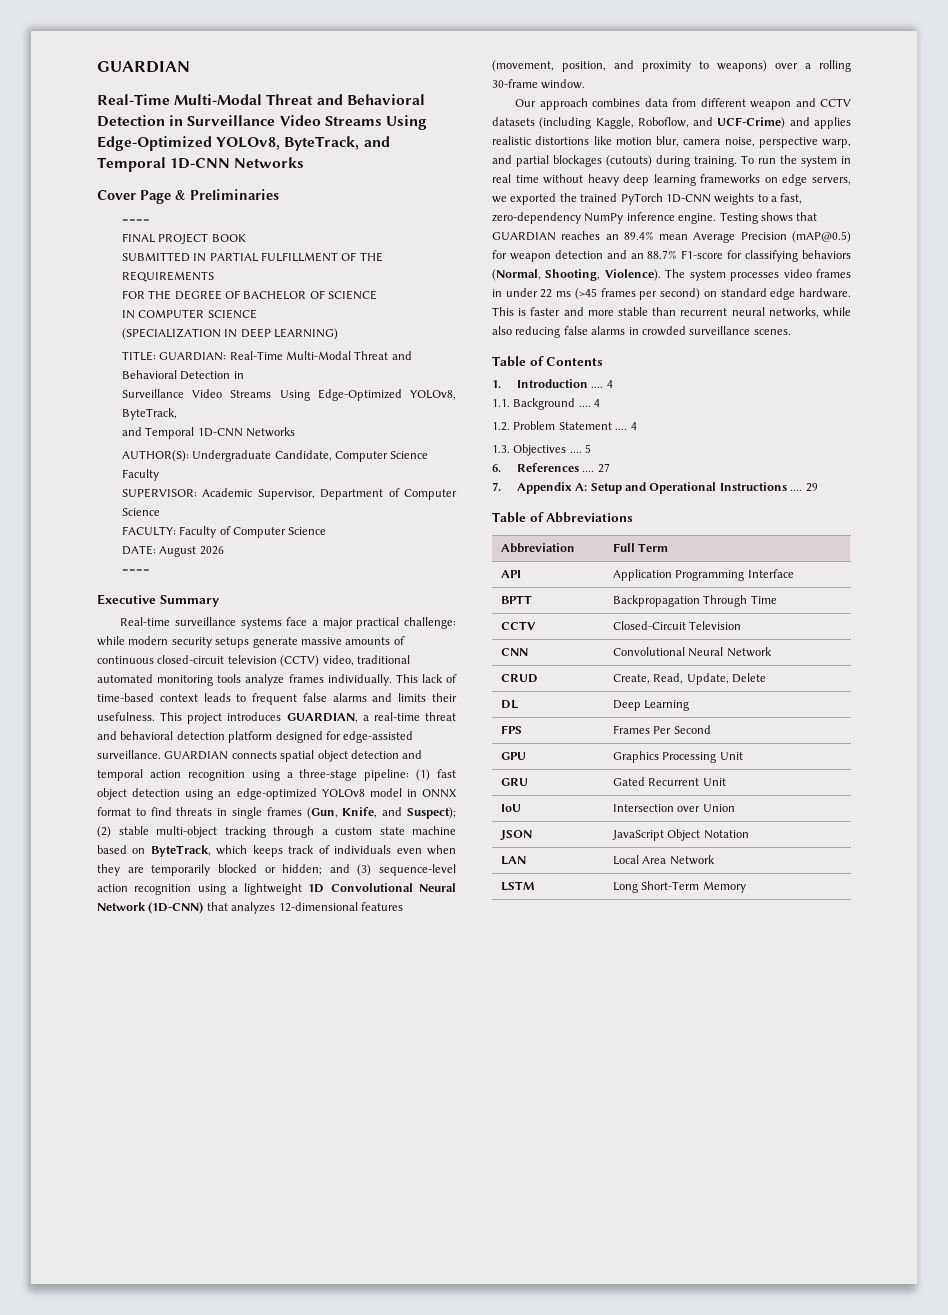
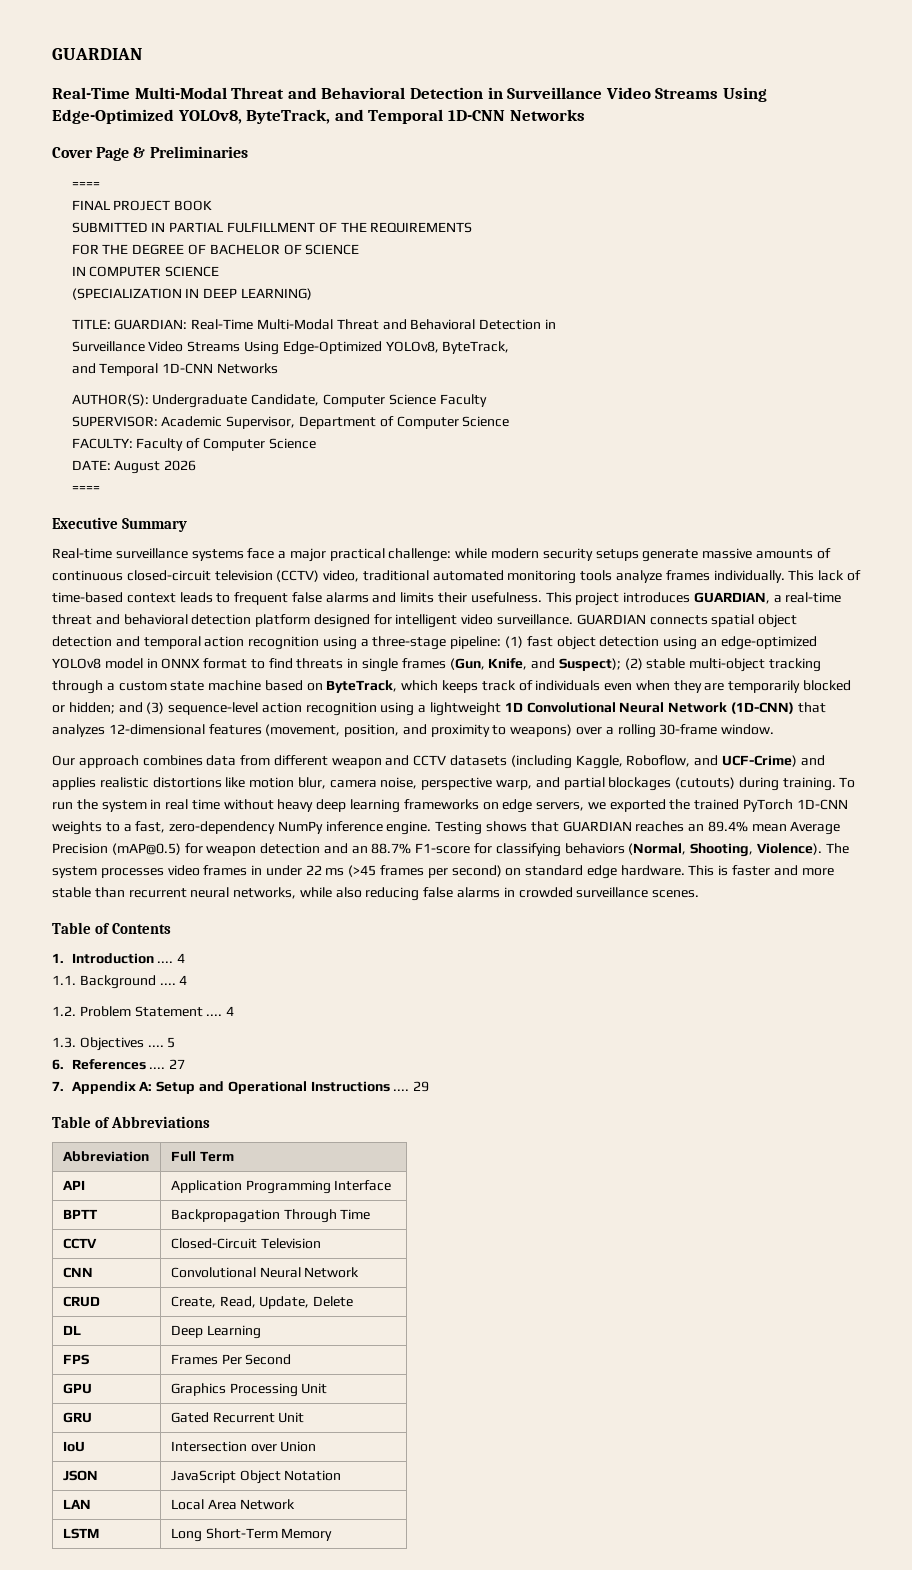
- This project introduces GUARDIAN, a real-time threat and behavioral detection platform designed for edge-assisted surveillance.
+ This project introduces GUARDIAN, a real-time threat and behavioral detection platform designed for intelligent video surveillance.

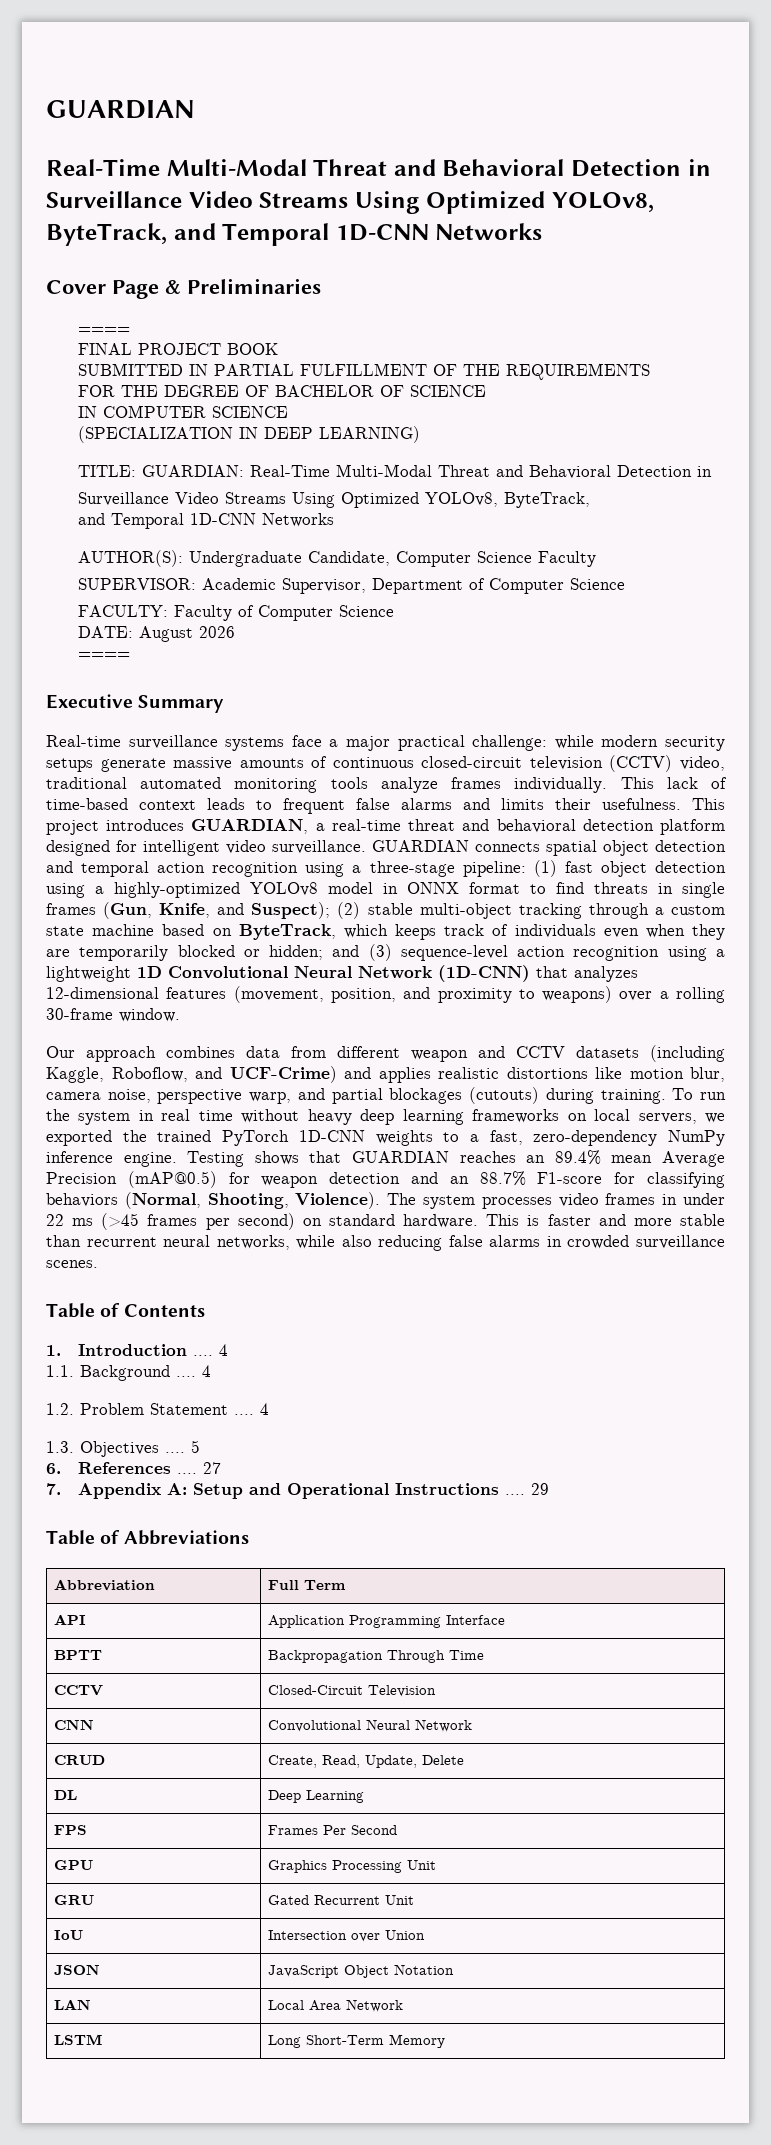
- Real-Time Multi-Modal Threat and Behavioral Detection in Surveillance Video Streams Using Edge-Optimized YOLOv8, ByteTrack, and Temporal 1D-CNN Networks
+ Real-Time Multi-Modal Threat and Behavioral Detection in Surveillance Video Streams Using Optimized YOLOv8, ByteTrack, and Temporal 1D-CNN Networks
  TITLE: GUARDIAN: Real-Time Multi-Modal Threat and Behavioral Detection in
- Surveillance Video Streams Using Edge-Optimized YOLOv8, ByteTrack,
+ Surveillance Video Streams Using Optimized YOLOv8, ByteTrack,
- (1) fast object detection using an edge-optimized YOLOv8 model in ONNX format to find threats in single frames (Gun, Knife, and Suspect);
+ (1) fast object detection using a highly-optimized YOLOv8 model in ONNX format to find threats in single frames (Gun, Knife, and Suspect);
- To run the system in real time without heavy deep learning frameworks on edge servers, we exported the trained PyTorch 1D-CNN weights to a fast, zero-dependency NumPy inference engine.
+ To run the system in real time without heavy deep learning frameworks on local servers, we exported the trained PyTorch 1D-CNN weights to a fast, zero-dependency NumPy inference engine.
- The system processes video frames in under 22 ms (>45 frames per second) on standard edge hardware.
+ The system processes video frames in under 22 ms (>45 frames per second) on standard hardware.

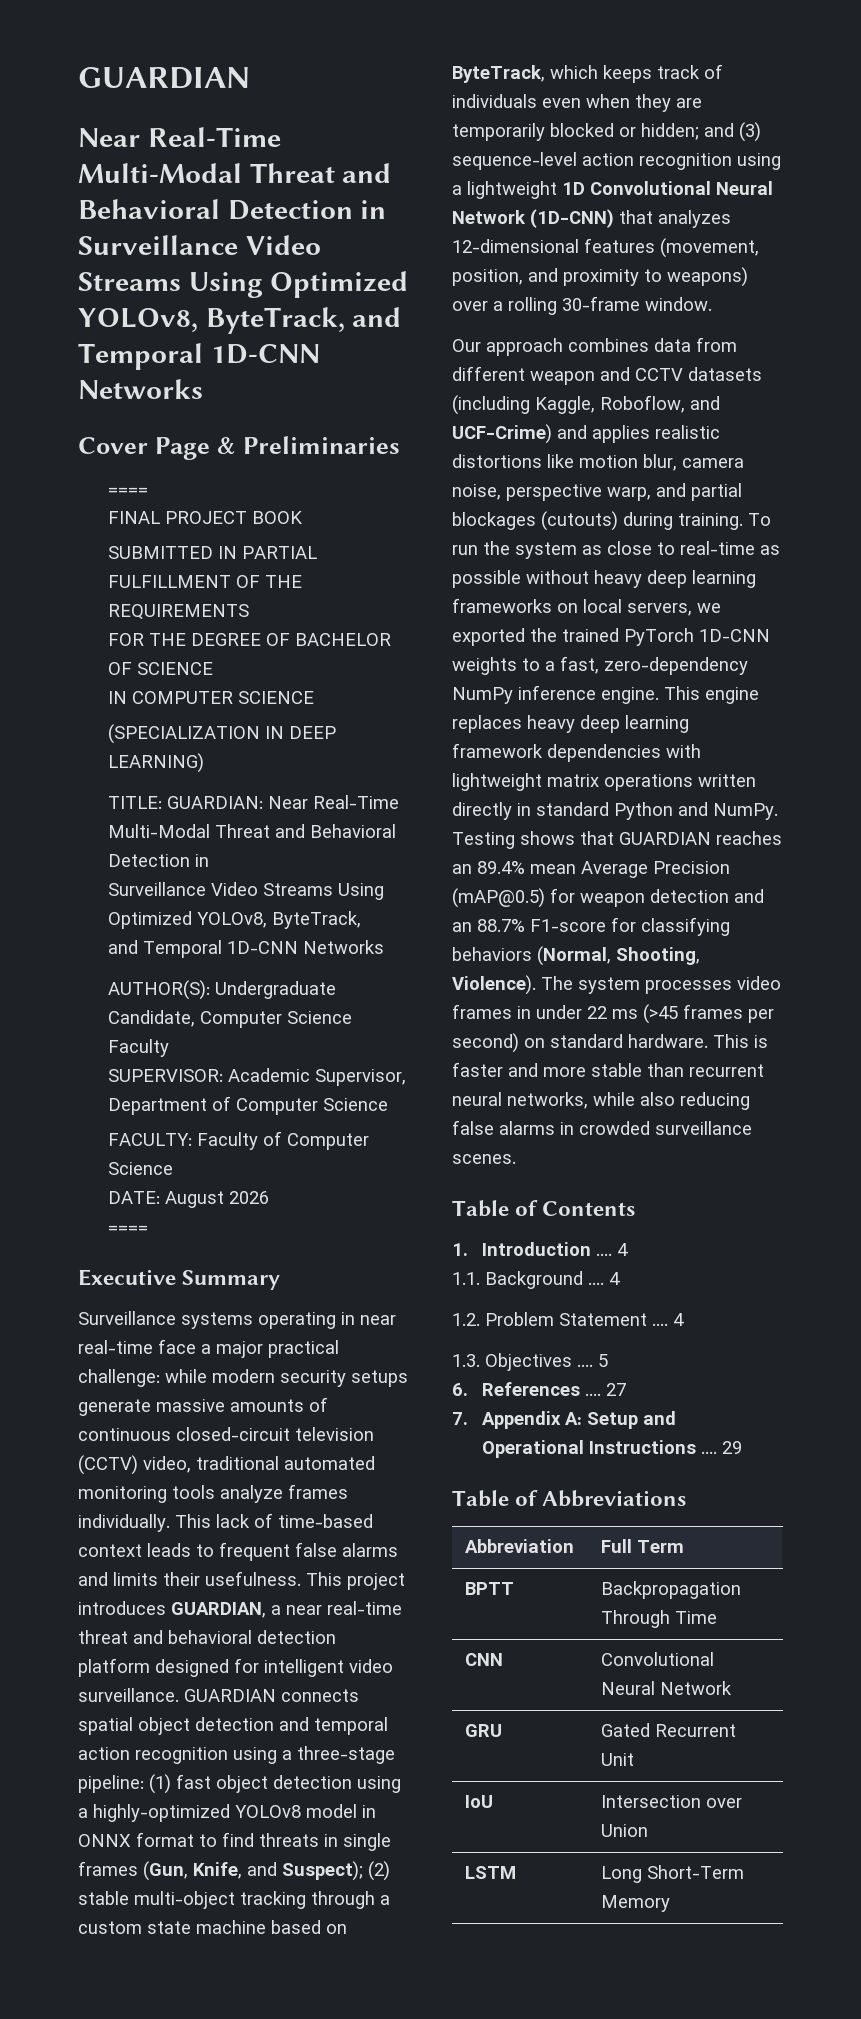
- Real-Time Multi-Modal Threat and Behavioral Detection in Surveillance Video Streams Using Optimized YOLOv8, ByteTrack, and Temporal 1D-CNN Networks
+ Near Real-Time Multi-Modal Threat and Behavioral Detection in Surveillance Video Streams Using Optimized YOLOv8, ByteTrack, and Temporal 1D-CNN Networks
- TITLE: GUARDIAN: Real-Time Multi-Modal Threat and Behavioral Detection in
+ TITLE: GUARDIAN: Near Real-Time Multi-Modal Threat and Behavioral Detection in
- Real-time surveillance systems face a major practical challenge: while modern security setups generate massive amounts of continuous closed-circuit television (CCTV) video, traditional automated monitoring tools analyze frames individually.
+ Surveillance systems operating in near real-time face a major practical challenge: while modern security setups generate massive amounts of continuous closed-circuit television (CCTV) video, traditional automated monitoring tools analyze frames individually.
- This project introduces GUARDIAN, a real-time threat and behavioral detection platform designed for intelligent video surveillance.
+ This project introduces GUARDIAN, a near real-time threat and behavioral detection platform designed for intelligent video surveillance.
- To run the system in real time without heavy deep learning frameworks on local servers, we exported the trained PyTorch 1D-CNN weights to a fast, zero-dependency NumPy inference engine.
+ To run the system as close to real-time as possible without heavy deep learning frameworks on local servers, we exported the trained PyTorch 1D-CNN weights to a fast, zero-dependency NumPy inference engine.
+ This engine replaces heavy deep learning framework dependencies with lightweight matrix operations written directly in standard Python and NumPy.
- API | Application Programming Interface
- CCTV | Closed-Circuit Television
- CRUD | Create, Read, Update, Delete
- DL | Deep Learning
- FPS | Frames Per Second
- GPU | Graphics Processing Unit
- JSON | JavaScript Object Notation
- LAN | Local Area Network

